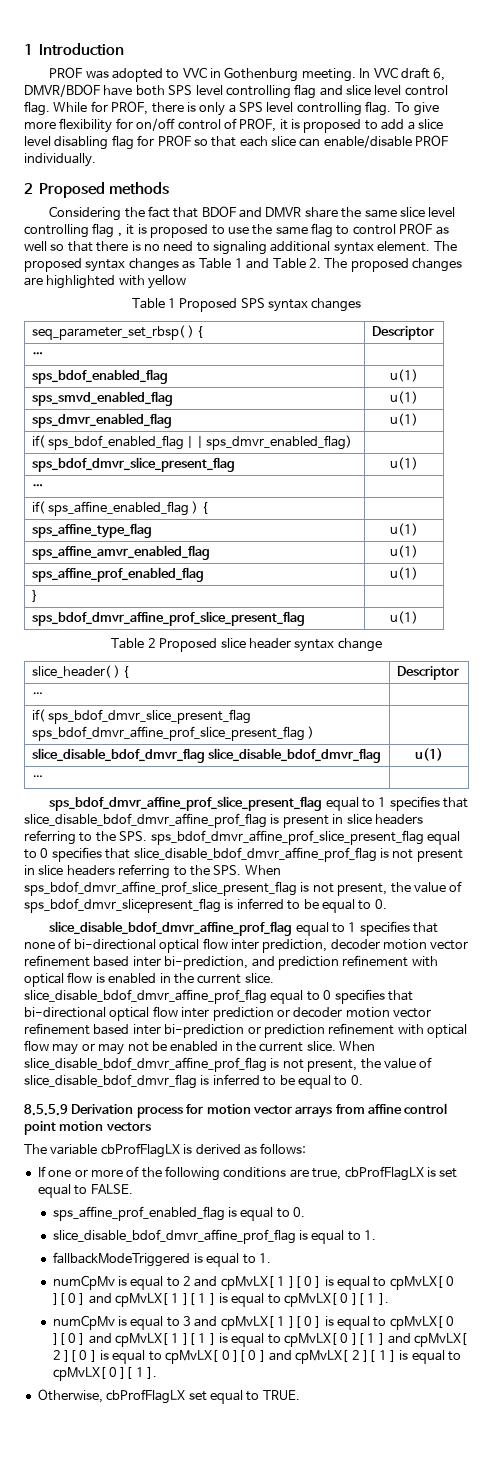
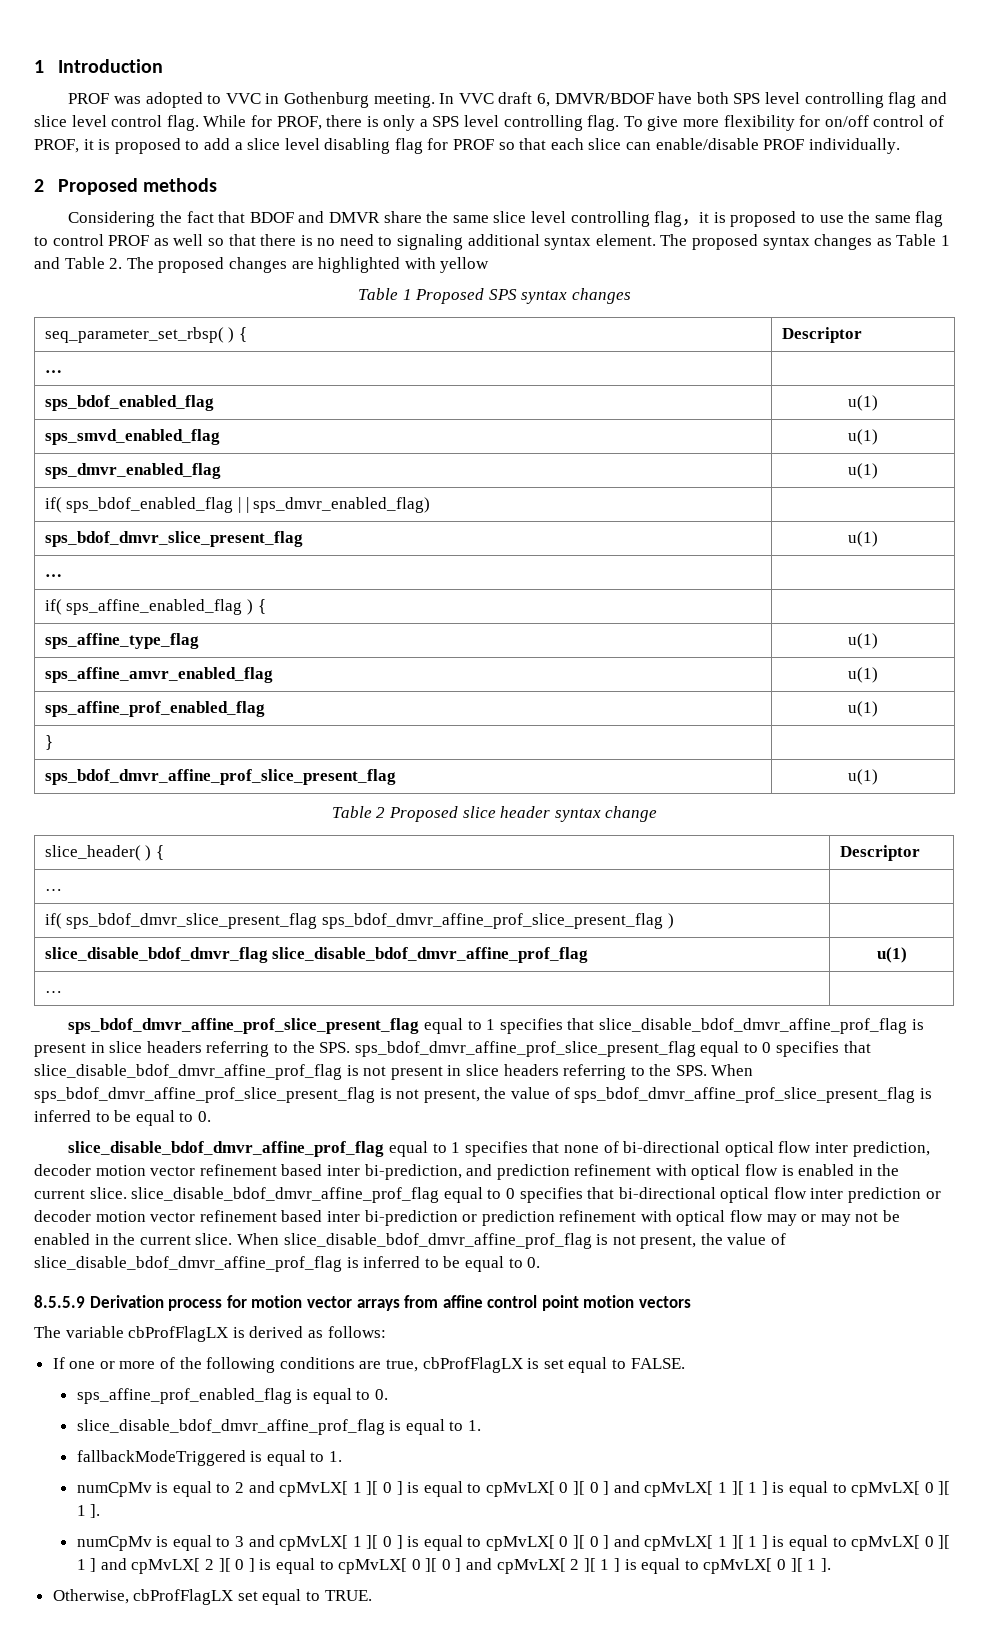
- slice_disable_bdof_dmvr_flag slice_disable_bdof_dmvr_flag | u(1)
+ slice_disable_bdof_dmvr_flag slice_disable_bdof_dmvr_affine_prof_flag | u(1)
- sps_bdof_dmvr_affine_prof_slice_present_flag equal to 1 specifies that slice_disable_bdof_dmvr_affine_prof_flag is present in slice headers referring to the SPS. sps_bdof_dmvr_affine_prof_slice_present_flag equal to 0 specifies that slice_disable_bdof_dmvr_affine_prof_flag is not present in slice headers referring to the SPS. When sps_bdof_dmvr_affine_prof_slice_present_flag is not present, the value of sps_bdof_dmvr_slicepresent_flag is inferred to be equal to 0.
+ sps_bdof_dmvr_affine_prof_slice_present_flag equal to 1 specifies that slice_disable_bdof_dmvr_affine_prof_flag is present in slice headers referring to the SPS. sps_bdof_dmvr_affine_prof_slice_present_flag equal to 0 specifies that slice_disable_bdof_dmvr_affine_prof_flag is not present in slice headers referring to the SPS. When sps_bdof_dmvr_affine_prof_slice_present_flag is not present, the value of sps_bdof_dmvr_affine_prof_slice_present_flag is inferred to be equal to 0.
- When slice_disable_bdof_dmvr_affine_prof_flag is not present, the value of slice_disable_bdof_dmvr_flag is inferred to be equal to 0.
+ When slice_disable_bdof_dmvr_affine_prof_flag is not present, the value of slice_disable_bdof_dmvr_affine_prof_flag is inferred to be equal to 0.

